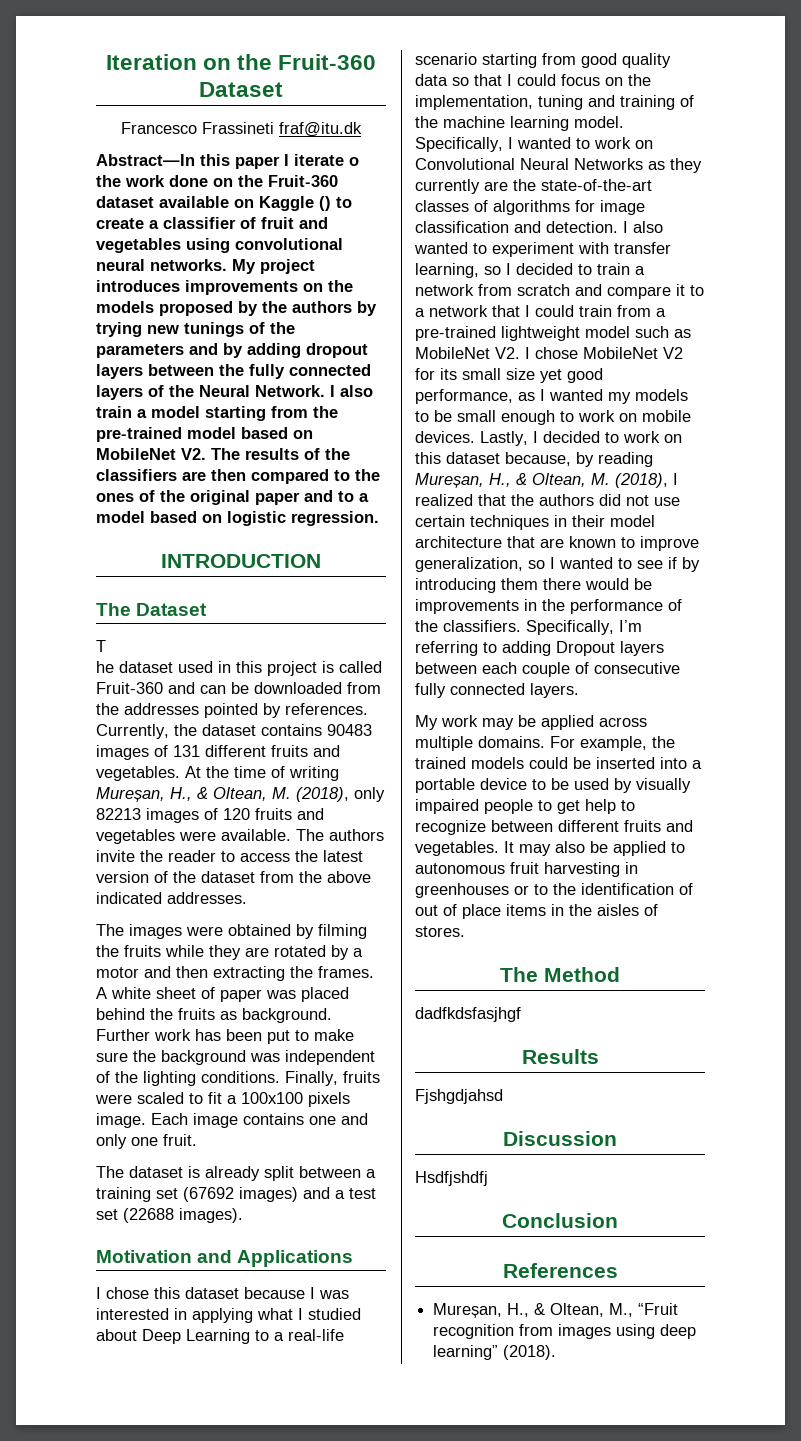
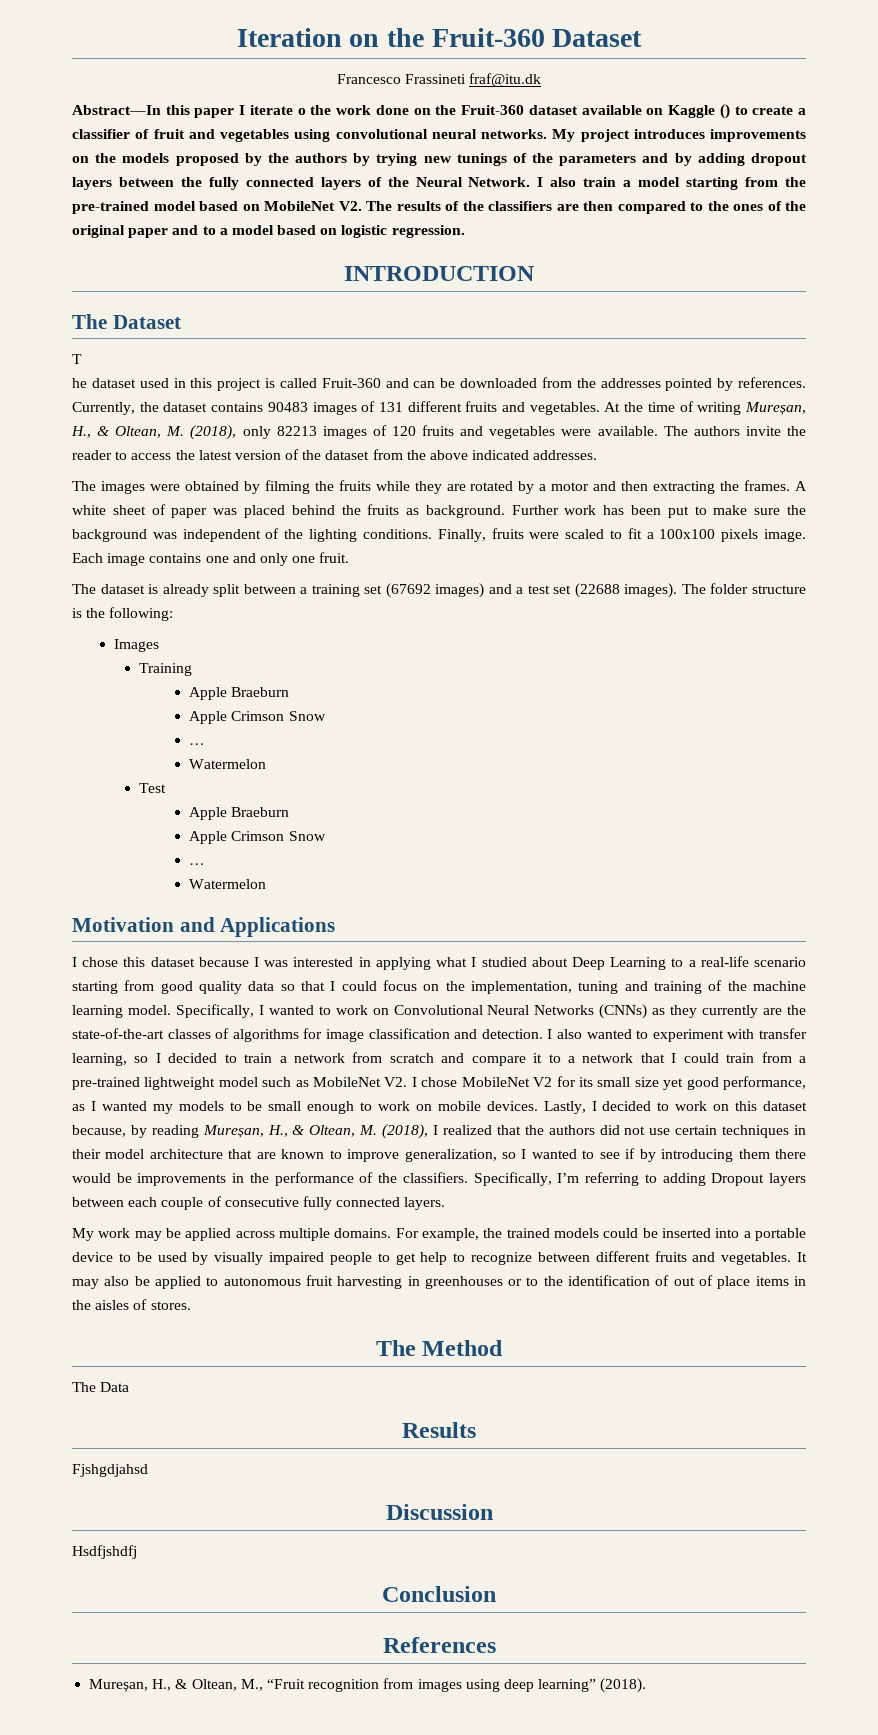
+ The folder structure is the following:
+ Images
+ Training
+ Apple Braeburn
+ Apple Crimson Snow
+ …
+ Watermelon
+ Test
+ Apple Braeburn
+ Apple Crimson Snow
+ …
+ Watermelon
- Specifically, I wanted to work on Convolutional Neural Networks as they currently are the state-of-the-art classes of algorithms for image classification and detection.
+ Specifically, I wanted to work on Convolutional Neural Networks (CNNs) as they currently are the state-of-the-art classes of algorithms for image classification and detection.
- dadfkdsfasjhgf
+ The Data

